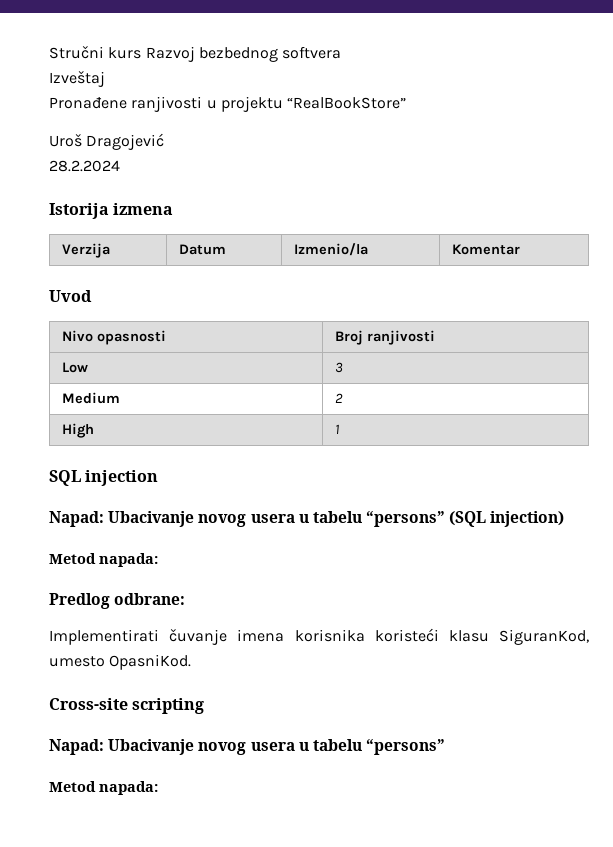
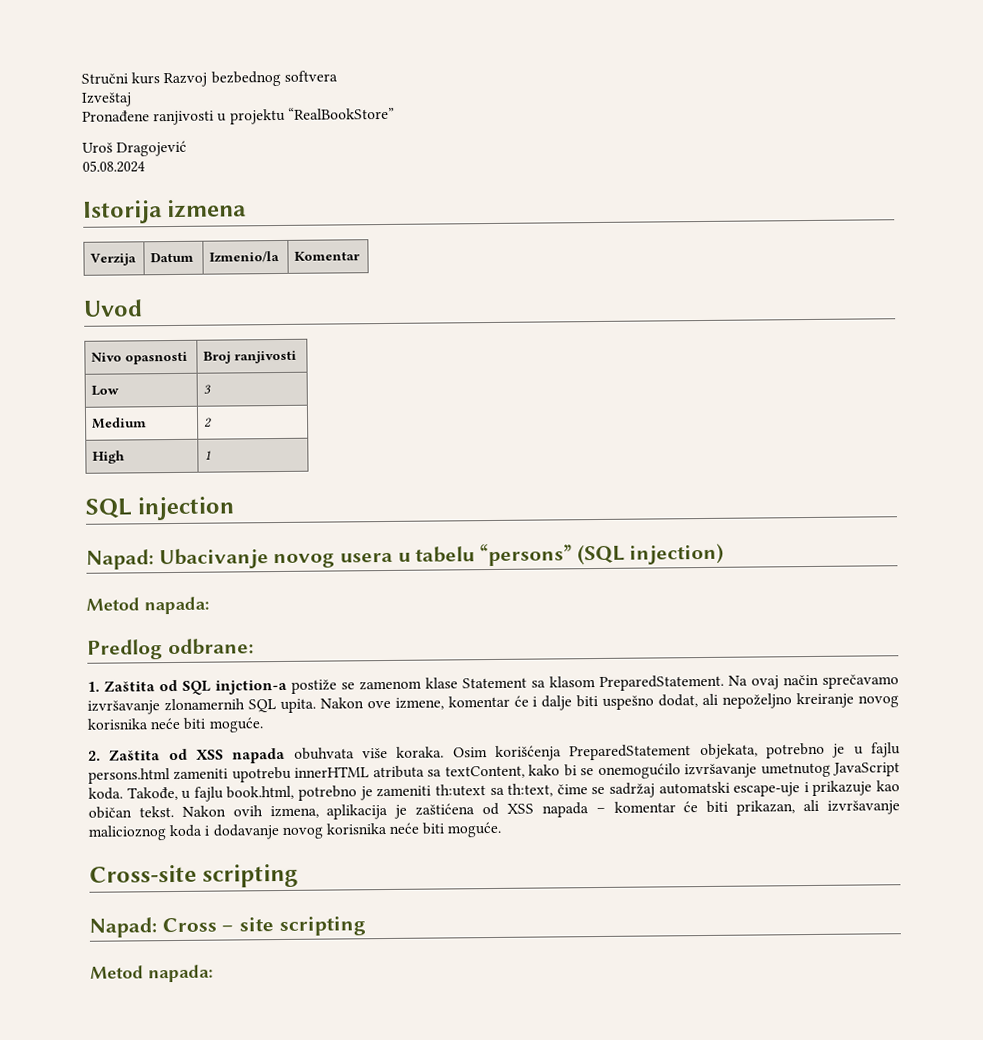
- 28.2.2024
+ 05.08.2024
- Implementirati čuvanje imena korisnika koristeći klasu SiguranKod, umesto OpasniKod.
+ 1. Zaštita od SQL injction-a postiže se zamenom klase Statement sa klasom PreparedStatement. Na ovaj način sprečavamo izvršavanje zlonamernih SQL upita. Nakon ove izmene, komentar će i dalje biti uspešno dodat, ali nepoželjno kreiranje novog korisnika neće biti moguće.
+ 2. Zaštita od XSS napada obuhvata više koraka. Osim korišćenja PreparedStatement objekata, potrebno je u fajlu persons.html zameniti upotrebu innerHTML atributa sa textContent, kako bi se onemogućilo izvršavanje umetnutog JavaScript koda. Takođe, u fajlu book.html, potrebno je zameniti th:utext sa th:text, čime se sadržaj automatski escape-uje i prikazuje kao običan tekst. Nakon ovih izmena, aplikacija je zaštićena od XSS napada – komentar će biti prikazan, ali izvršavanje malicioznog koda i dodavanje novog korisnika neće biti moguće.
  Cross-site scripting
- Napad: Ubacivanje novog usera u tabelu “persons”
+ Napad: Cross – site scripting

